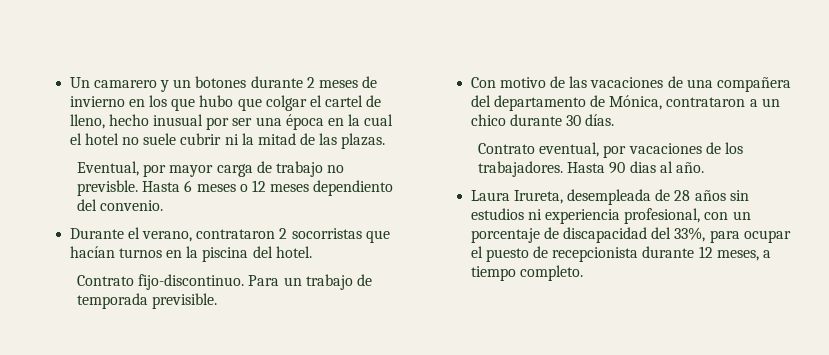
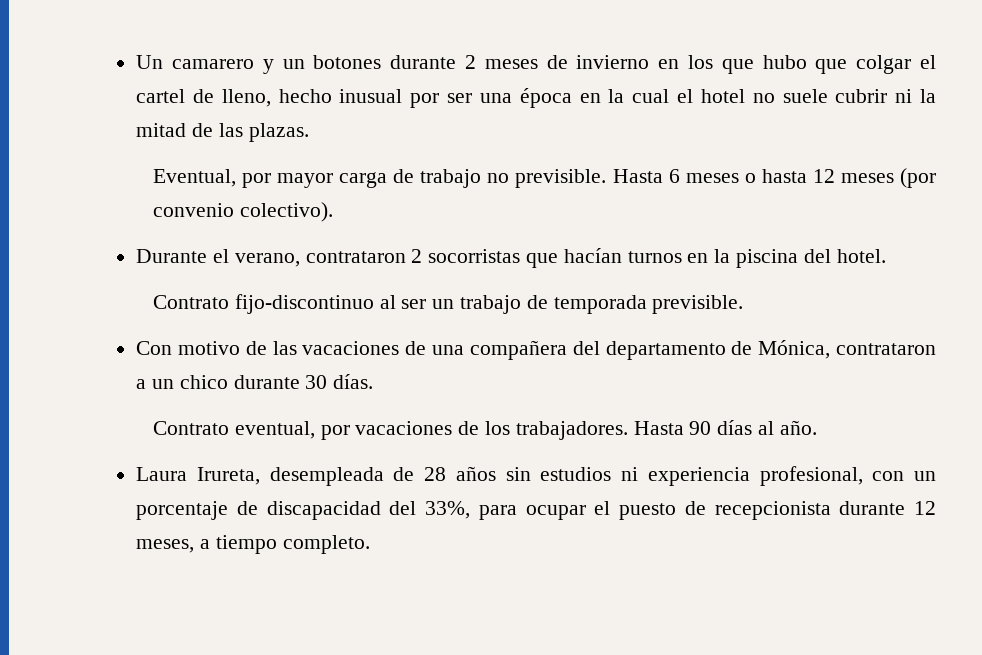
- Eventual, por mayor carga de trabajo no previsble.
+ Eventual, por mayor carga de trabajo no previsible.
- Hasta 6 meses o 12 meses dependiento del convenio.
+ Hasta 6 meses o hasta 12 meses (por convenio colectivo).
- Contrato fijo-discontinuo. Para un trabajo de temporada previsible.
+ Contrato fijo-discontinuo al ser un trabajo de temporada previsible.
- Hasta 90 dias al año.
+ Hasta 90 días al año.

